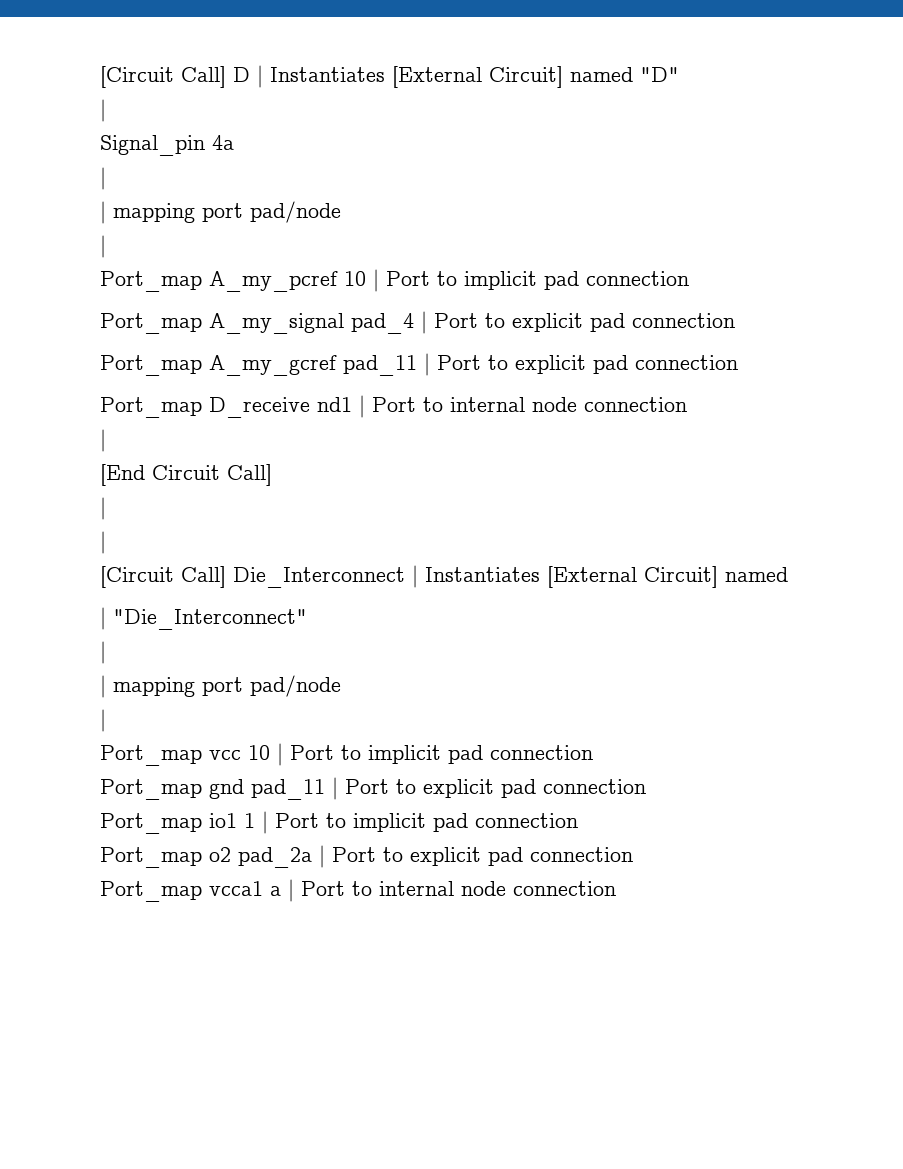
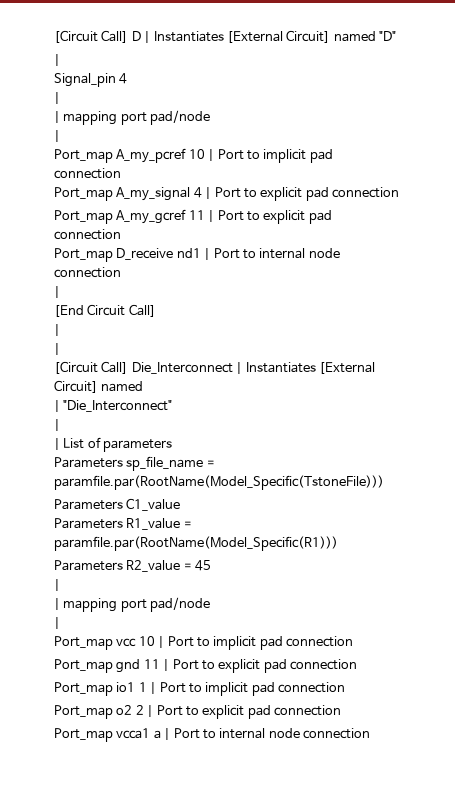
- Signal_pin 4a
+ Signal_pin 4
- Port_map A_my_signal pad_4 | Port to explicit pad connection
+ Port_map A_my_signal 4 | Port to explicit pad connection
- Port_map A_my_gcref pad_11 | Port to explicit pad connection
+ Port_map A_my_gcref 11 | Port to explicit pad connection
+ | List of parameters
+ Parameters sp_file_name = paramfile.par(RootName(Model_Specific(TstoneFile)))
+ Parameters C1_value
+ Parameters R1_value = paramfile.par(RootName(Model_Specific(R1)))
+ Parameters R2_value = 45
+ |
- Port_map gnd pad_11 | Port to explicit pad connection
+ Port_map gnd 11 | Port to explicit pad connection
- Port_map o2 pad_2a | Port to explicit pad connection
+ Port_map o2 2 | Port to explicit pad connection

